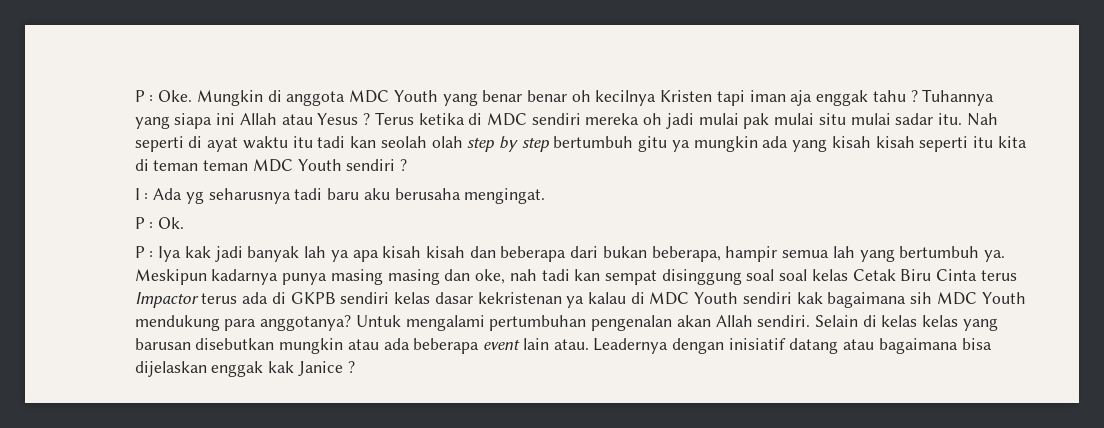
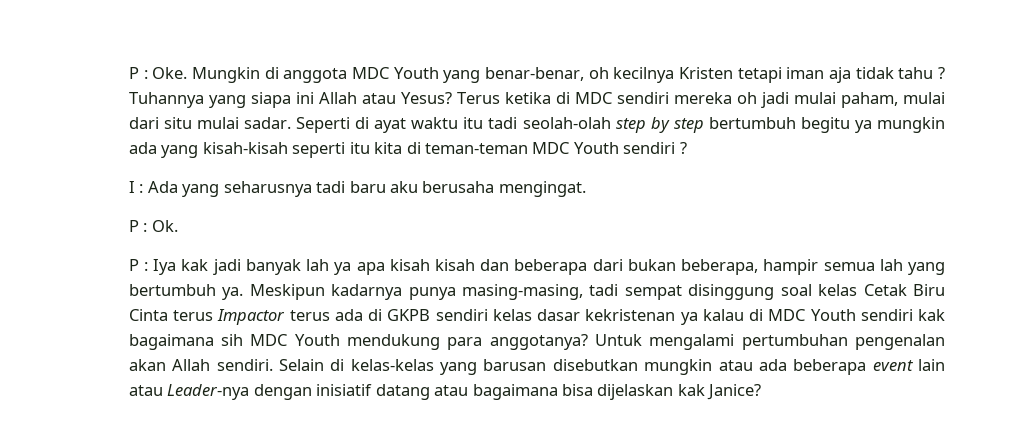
- P : Oke. Mungkin di anggota MDC Youth yang benar benar oh kecilnya Kristen tapi iman aja enggak tahu ?
+ P : Oke. Mungkin di anggota MDC Youth yang benar-benar, oh kecilnya Kristen tetapi iman aja tidak tahu ?
- Tuhannya yang siapa ini Allah atau Yesus ?
+ Tuhannya yang siapa ini Allah atau Yesus?
- Terus ketika di MDC sendiri mereka oh jadi mulai pak mulai situ mulai sadar itu. Nah seperti di ayat waktu itu tadi kan seolah olah step by step bertumbuh gitu ya mungkin ada yang kisah kisah seperti itu kita di teman teman MDC Youth sendiri ?
+ Terus ketika di MDC sendiri mereka oh jadi mulai paham, mulai dari situ mulai sadar. Seperti di ayat waktu itu tadi seolah-olah step by step bertumbuh begitu ya mungkin ada yang kisah-kisah seperti itu kita di teman-teman MDC Youth sendiri ?
- I : Ada yg seharusnya tadi baru aku berusaha mengingat.
+ I : Ada yang seharusnya tadi baru aku berusaha mengingat.
- Meskipun kadarnya punya masing masing dan oke, nah tadi kan sempat disinggung soal soal kelas Cetak Biru Cinta terus Impactor terus ada di GKPB sendiri kelas dasar kekristenan ya kalau di MDC Youth sendiri kak bagaimana sih MDC Youth mendukung para anggotanya?
+ Meskipun kadarnya punya masing-masing, tadi sempat disinggung soal kelas Cetak Biru Cinta terus Impactor terus ada di GKPB sendiri kelas dasar kekristenan ya kalau di MDC Youth sendiri kak bagaimana sih MDC Youth mendukung para anggotanya?
- Selain di kelas kelas yang barusan disebutkan mungkin atau ada beberapa event lain atau. Leadernya dengan inisiatif datang atau bagaimana bisa dijelaskan enggak kak Janice ?
+ Selain di kelas-kelas yang barusan disebutkan mungkin atau ada beberapa event lain atau Leader-nya dengan inisiatif datang atau bagaimana bisa dijelaskan kak Janice?

